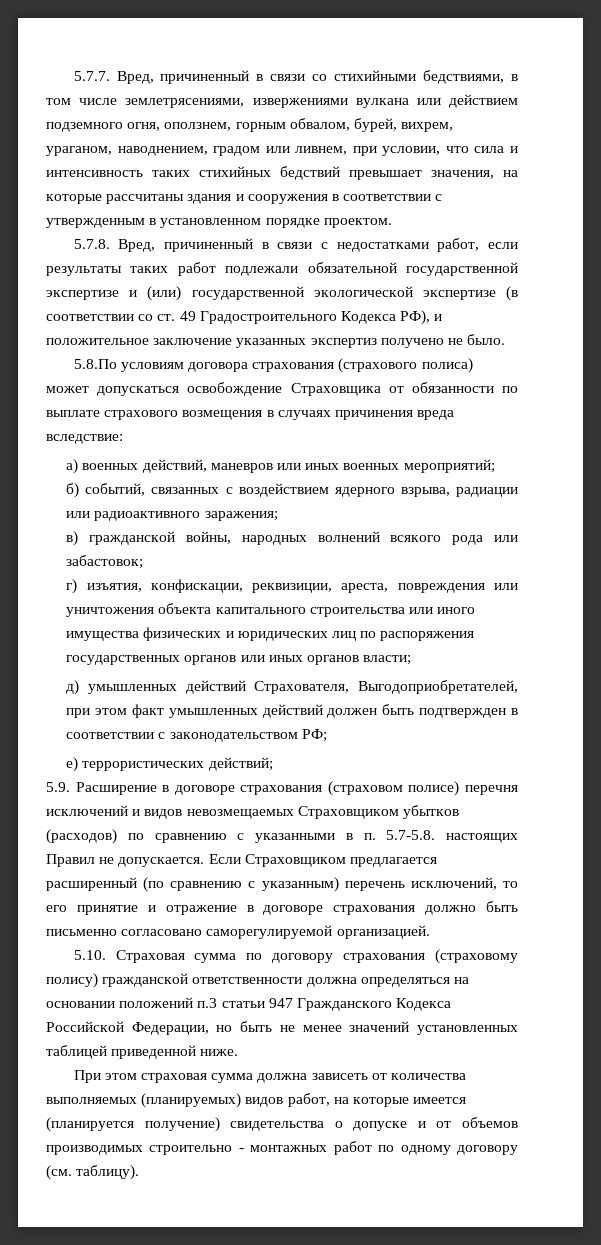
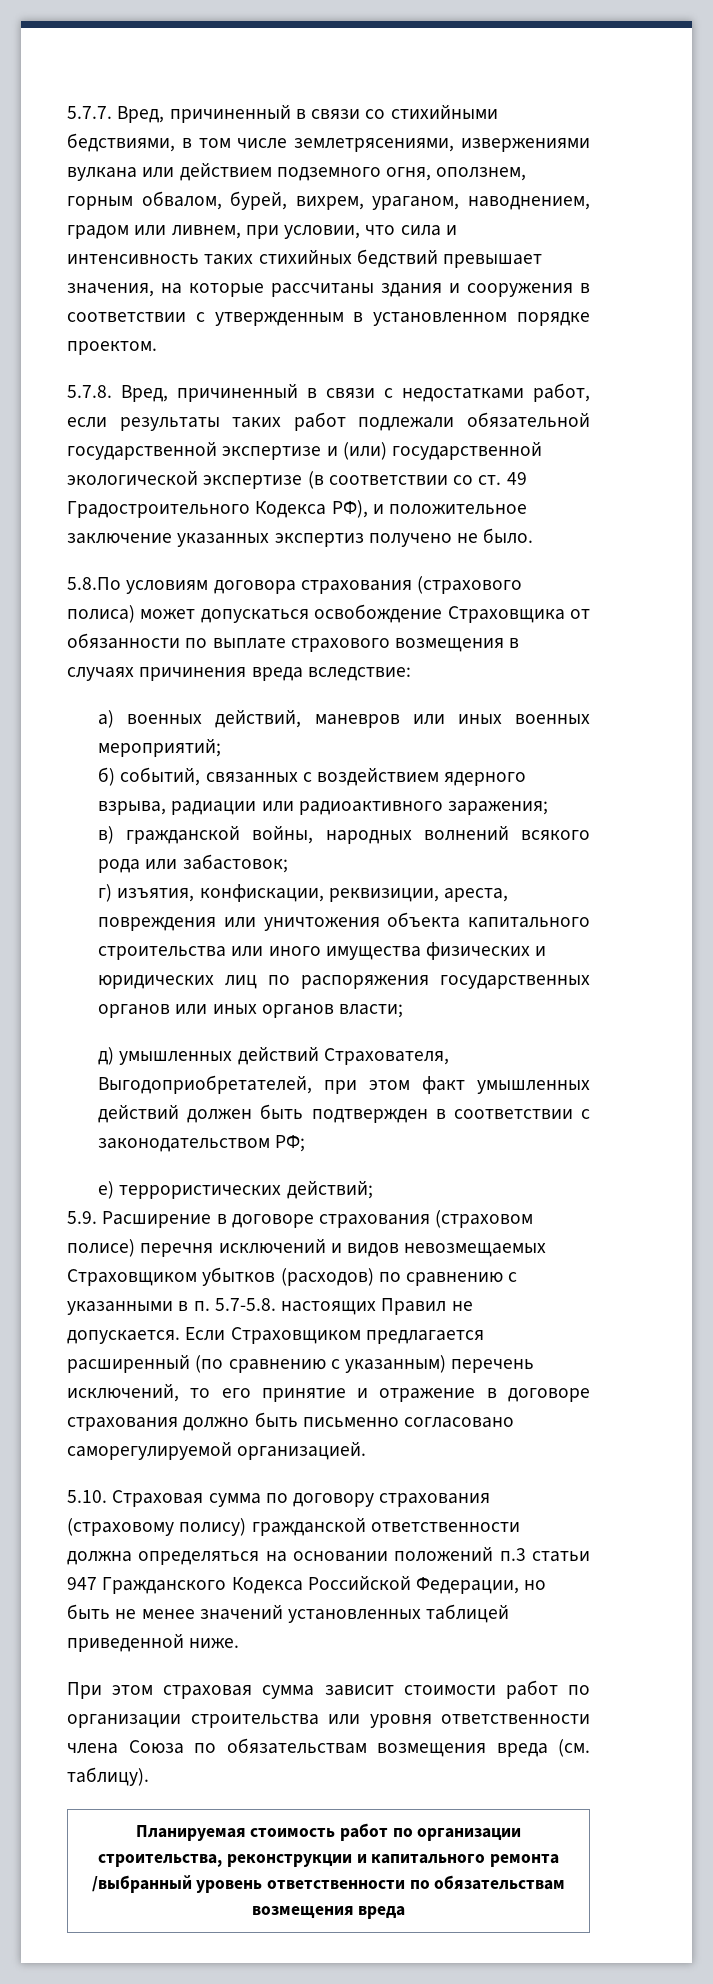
- При этом страховая сумма должна зависеть от количества выполняемых (планируемых) видов работ, на которые имеется (планируется получение) свидетельства о допуске и от объемов производимых строительно - монтажных работ по одному договору (см. таблицу).
+ При этом страховая сумма зависит стоимости работ по организации строительства или уровня ответственности члена Союза по обязательствам возмещения вреда (см. таблицу).
+ Планируемая стоимость работ по организации строительства, реконструкции и капитального ремонта /выбранный уровень ответственности по обязательствам возмещения вреда

